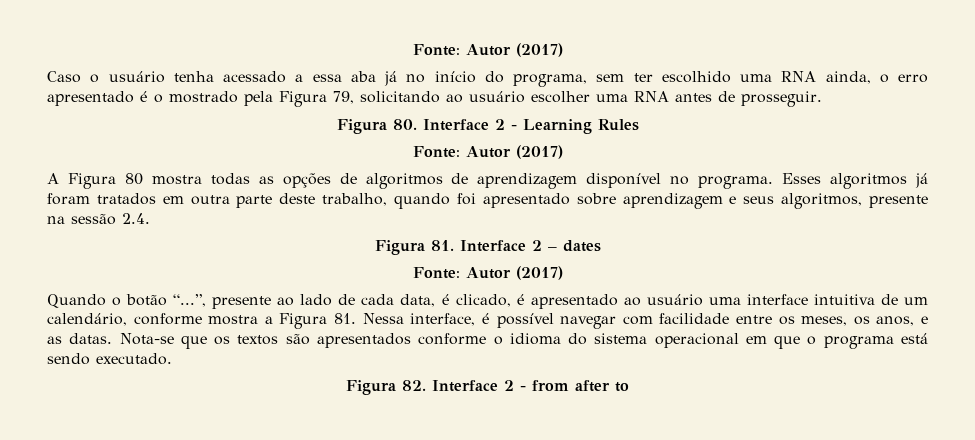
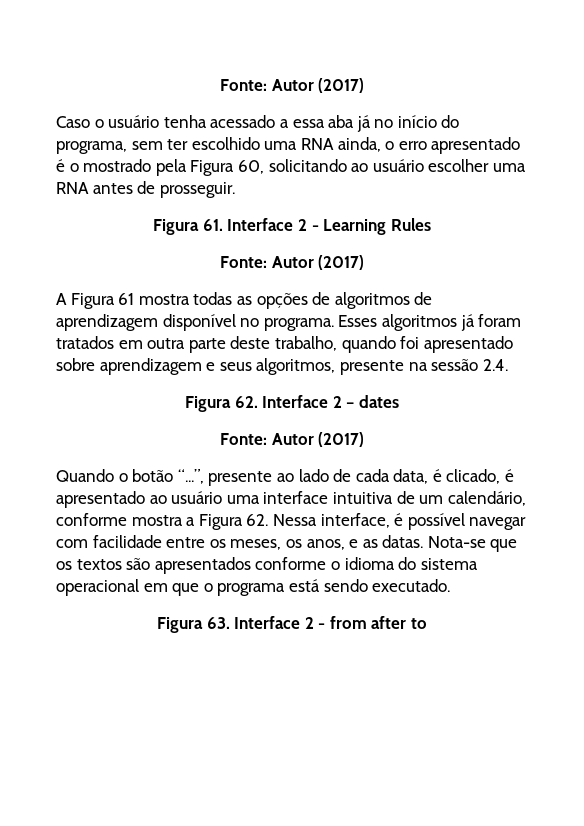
- Caso o usuário tenha acessado a essa aba já no início do programa, sem ter escolhido uma RNA ainda, o erro apresentado é o mostrado pela Figura 79, solicitando ao usuário escolher uma RNA antes de prosseguir.
+ Caso o usuário tenha acessado a essa aba já no início do programa, sem ter escolhido uma RNA ainda, o erro apresentado é o mostrado pela Figura 60, solicitando ao usuário escolher uma RNA antes de prosseguir.
- Figura 80. Interface 2 - Learning Rules
+ Figura 61. Interface 2 - Learning Rules
- A Figura 80 mostra todas as opções de algoritmos de aprendizagem disponível no programa.
+ A Figura 61 mostra todas as opções de algoritmos de aprendizagem disponível no programa.
- Figura 81. Interface 2 – dates
+ Figura 62. Interface 2 – dates
- Quando o botão “...”, presente ao lado de cada data, é clicado, é apresentado ao usuário uma interface intuitiva de um calendário, conforme mostra a Figura 81. Nessa interface, é possível navegar com facilidade entre os meses, os anos, e as datas.
+ Quando o botão “...”, presente ao lado de cada data, é clicado, é apresentado ao usuário uma interface intuitiva de um calendário, conforme mostra a Figura 62. Nessa interface, é possível navegar com facilidade entre os meses, os anos, e as datas.
- Figura 82. Interface 2 - from after to
+ Figura 63. Interface 2 - from after to

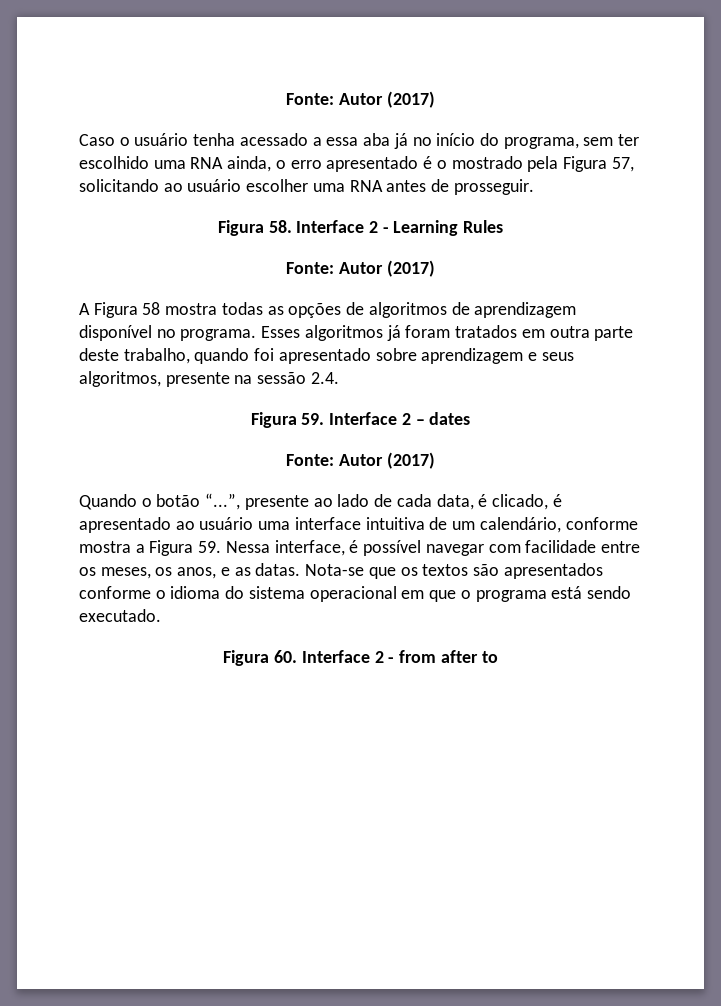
- Caso o usuário tenha acessado a essa aba já no início do programa, sem ter escolhido uma RNA ainda, o erro apresentado é o mostrado pela Figura 60, solicitando ao usuário escolher uma RNA antes de prosseguir.
+ Caso o usuário tenha acessado a essa aba já no início do programa, sem ter escolhido uma RNA ainda, o erro apresentado é o mostrado pela Figura 57, solicitando ao usuário escolher uma RNA antes de prosseguir.
- Figura 61. Interface 2 - Learning Rules
+ Figura 58. Interface 2 - Learning Rules
- A Figura 61 mostra todas as opções de algoritmos de aprendizagem disponível no programa.
+ A Figura 58 mostra todas as opções de algoritmos de aprendizagem disponível no programa.
- Figura 62. Interface 2 – dates
+ Figura 59. Interface 2 – dates
- Quando o botão “...”, presente ao lado de cada data, é clicado, é apresentado ao usuário uma interface intuitiva de um calendário, conforme mostra a Figura 62. Nessa interface, é possível navegar com facilidade entre os meses, os anos, e as datas.
+ Quando o botão “...”, presente ao lado de cada data, é clicado, é apresentado ao usuário uma interface intuitiva de um calendário, conforme mostra a Figura 59. Nessa interface, é possível navegar com facilidade entre os meses, os anos, e as datas.
- Figura 63. Interface 2 - from after to
+ Figura 60. Interface 2 - from after to

